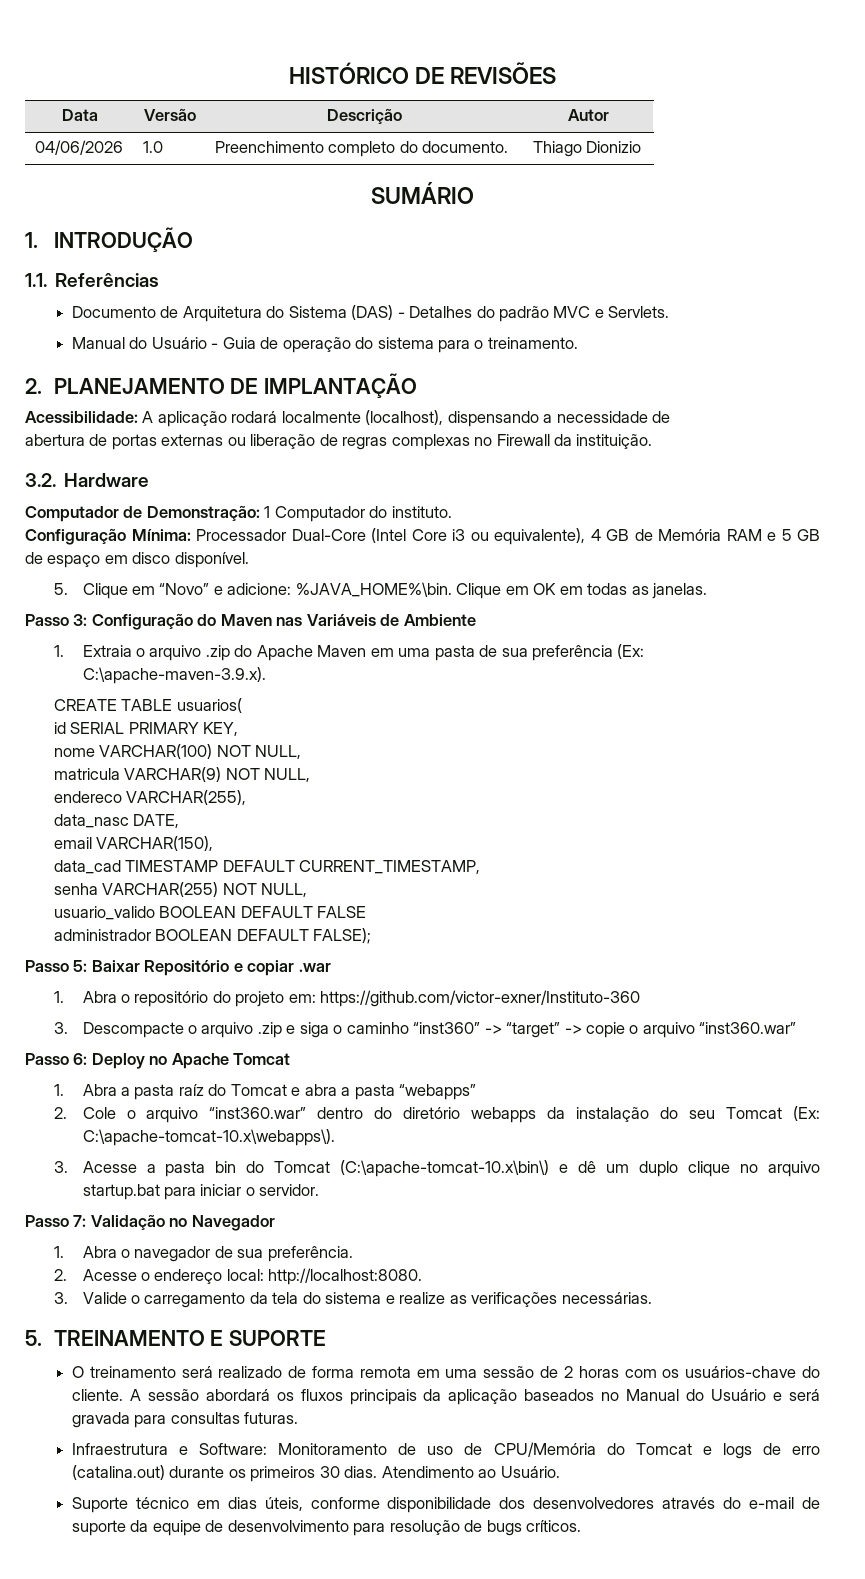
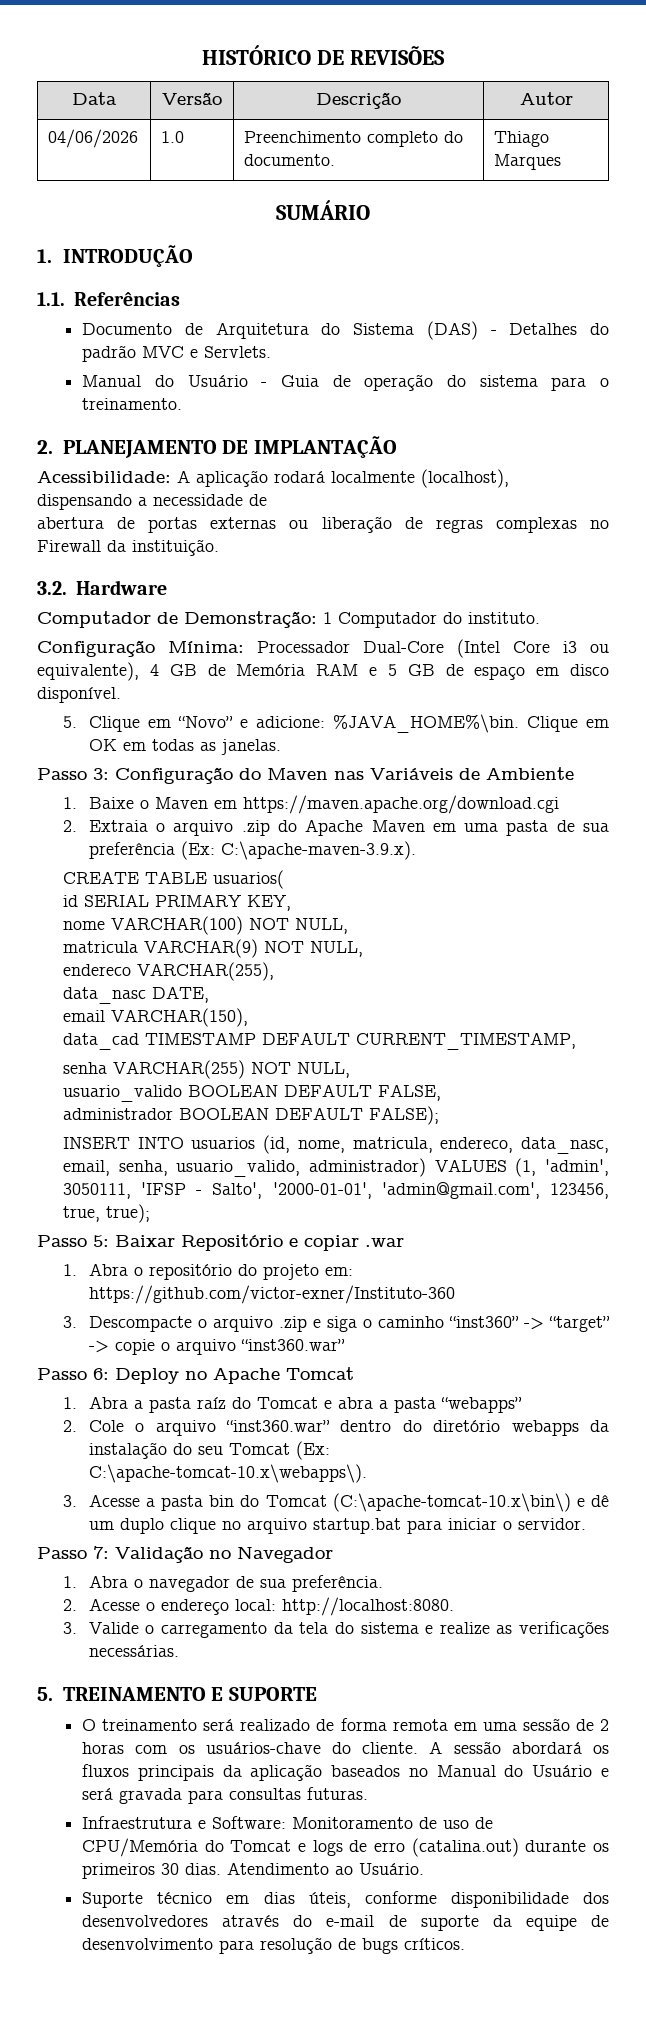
- 04/06/2026 | 1.0 | Preenchimento completo do documento. | Thiago Dionizio
+ 04/06/2026 | 1.0 | Preenchimento completo do documento. | Thiago Marques
- 1. Extraia o arquivo .zip do Apache Maven em uma pasta de sua preferência (Ex: C:\apache-maven-3.9.x).
+ 1. Baixe o Maven em https://maven.apache.org/download.cgi
+ 2. Extraia o arquivo .zip do Apache Maven em uma pasta de sua preferência (Ex: C:\apache-maven-3.9.x).
- usuario_valido BOOLEAN DEFAULT FALSE
+ usuario_valido BOOLEAN DEFAULT FALSE,
+ INSERT INTO usuarios (id, nome, matricula, endereco, data_nasc, email, senha, usuario_valido, administrador) VALUES (1, 'admin', 3050111, 'IFSP - Salto', '2000-01-01', 'admin@gmail.com', 123456, true, true);

